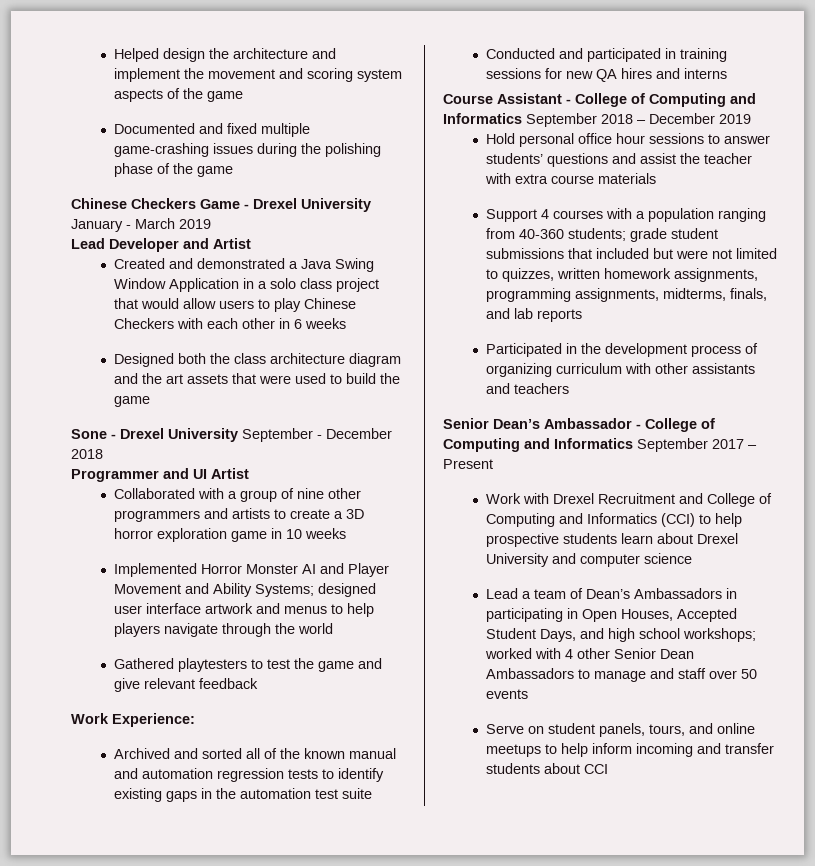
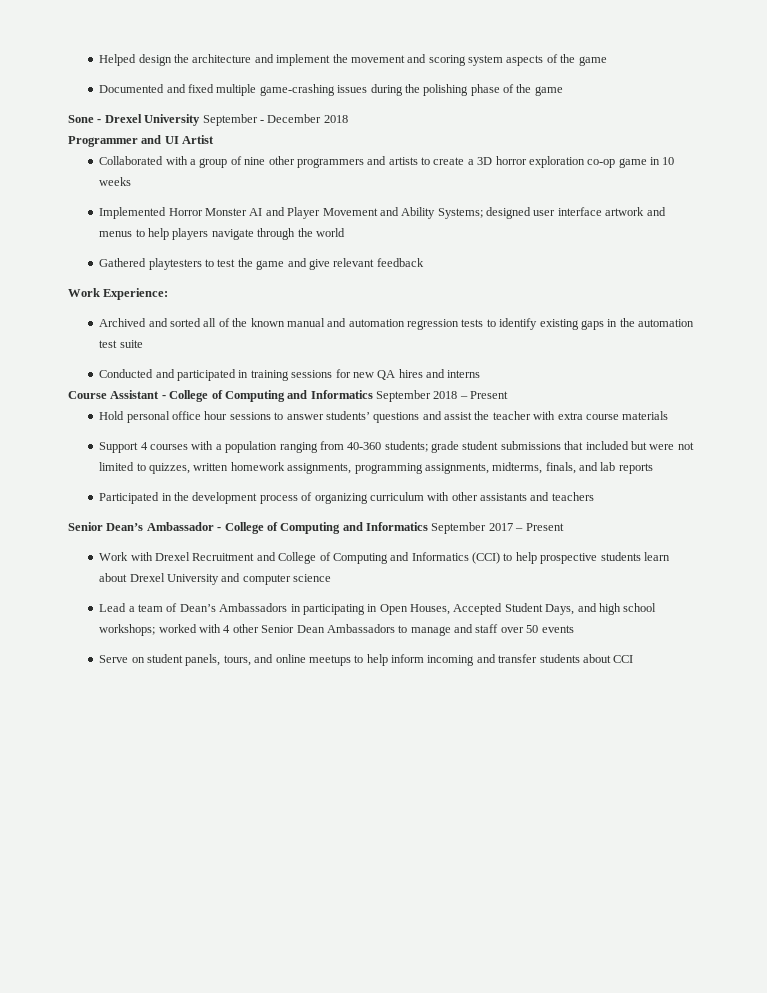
- Chinese Checkers Game - Drexel University January - March 2019
- Lead Developer and Artist
- Created and demonstrated a Java Swing Window Application in a solo class project that would allow users to play Chinese Checkers with each other in 6 weeks
- Designed both the class architecture diagram and the art assets that were used to build the game
- Collaborated with a group of nine other programmers and artists to create a 3D horror exploration game in 10 weeks
+ Collaborated with a group of nine other programmers and artists to create a 3D horror exploration co-op game in 10 weeks
- Course Assistant - College of Computing and Informatics September 2018 – December 2019
+ Course Assistant - College of Computing and Informatics September 2018 – Present

